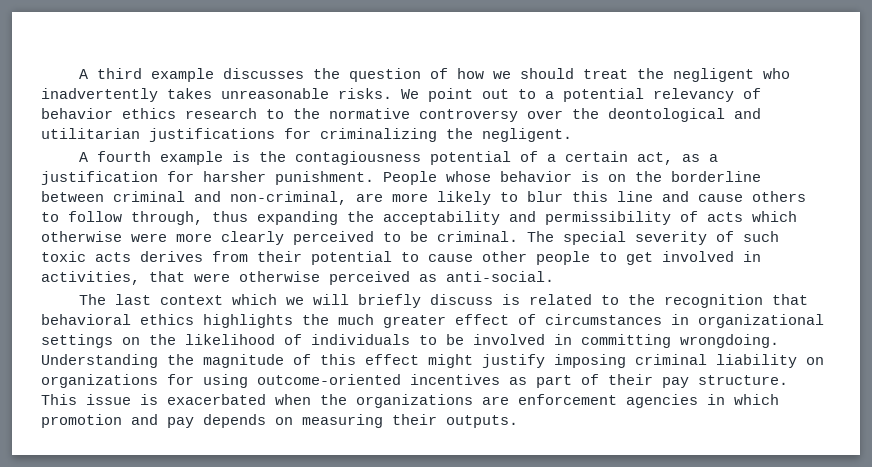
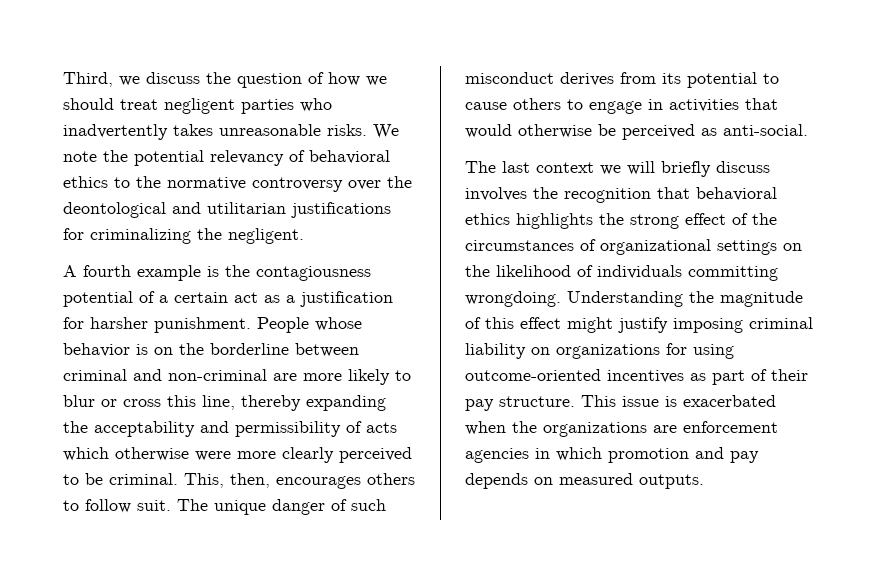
- A third example discusses the question of how we should treat the negligent who inadvertently takes unreasonable risks.
+ Third, we discuss the question of how we should treat negligent parties who inadvertently takes unreasonable risks.
- We point out to a potential relevancy of behavior ethics research to the normative controversy over the deontological and utilitarian justifications for criminalizing the negligent.
+ We note the potential relevancy of behavioral ethics to the normative controversy over the deontological and utilitarian justifications for criminalizing the negligent.
- A fourth example is the contagiousness potential of a certain act, as a justification for harsher punishment.
+ A fourth example is the contagiousness potential of a certain act as a justification for harsher punishment.
- People whose behavior is on the borderline between criminal and non-criminal, are more likely to blur this line and cause others to follow through, thus expanding the acceptability and permissibility of acts which otherwise were more clearly perceived to be criminal.
+ People whose behavior is on the borderline between criminal and non-criminal are more likely to blur or cross this line, thereby expanding the acceptability and permissibility of acts which otherwise were more clearly perceived to be criminal.
- The special severity of such toxic acts derives from their potential to cause other people to get involved in activities, that were otherwise perceived as anti-social.
+ This, then, encourages others to follow suit. The unique danger of such misconduct derives from its potential to cause others to engage in activities that would otherwise be perceived as anti-social.
- The last context which we will briefly discuss is related to the recognition that behavioral ethics highlights the much greater effect of circumstances in organizational settings on the likelihood of individuals to be involved in committing wrongdoing.
+ The last context we will briefly discuss involves the recognition that behavioral ethics highlights the strong effect of the circumstances of organizational settings on the likelihood of individuals committing wrongdoing.
- This issue is exacerbated when the organizations are enforcement agencies in which promotion and pay depends on measuring their outputs.
+ This issue is exacerbated when the organizations are enforcement agencies in which promotion and pay depends on measured outputs.

